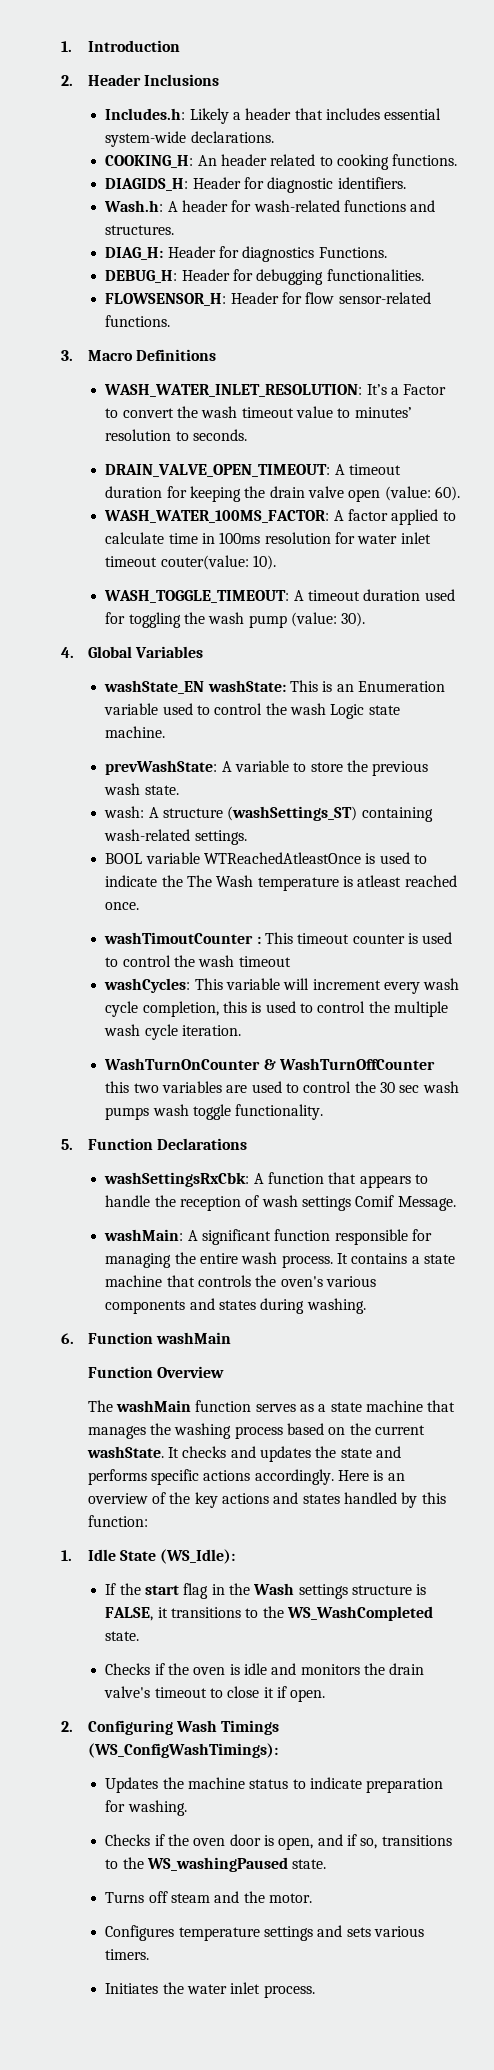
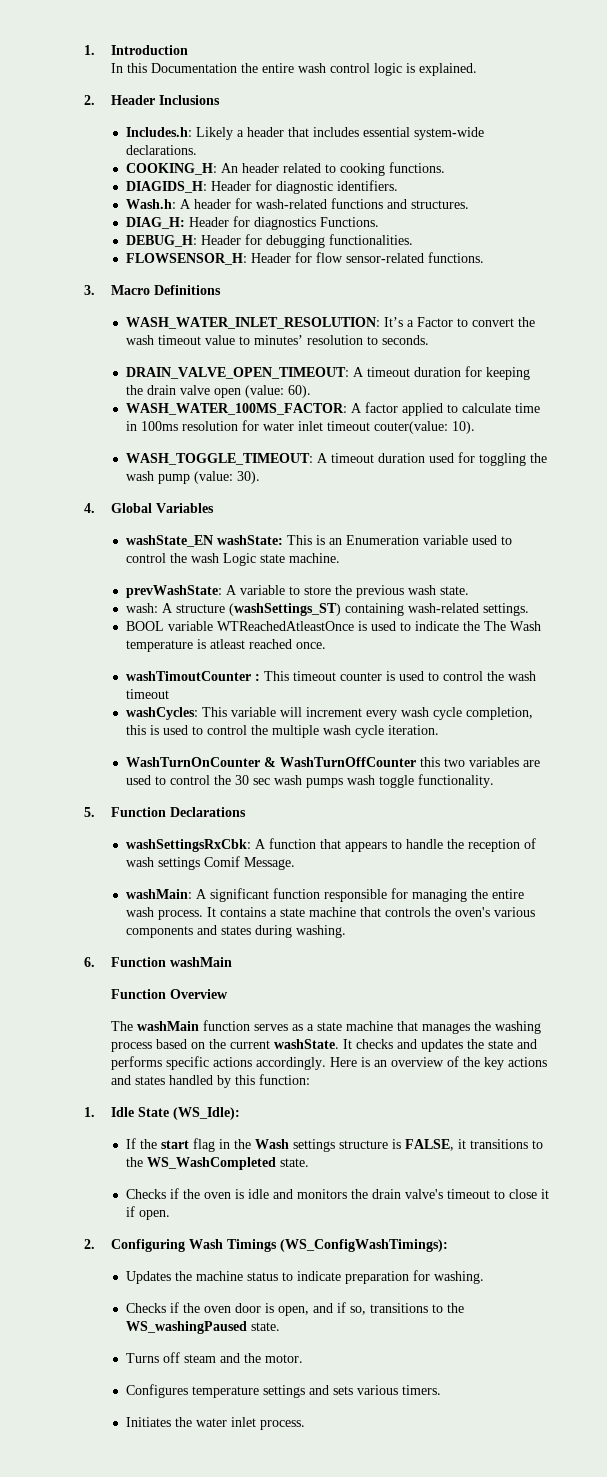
+ In this Documentation the entire wash control logic is explained.

